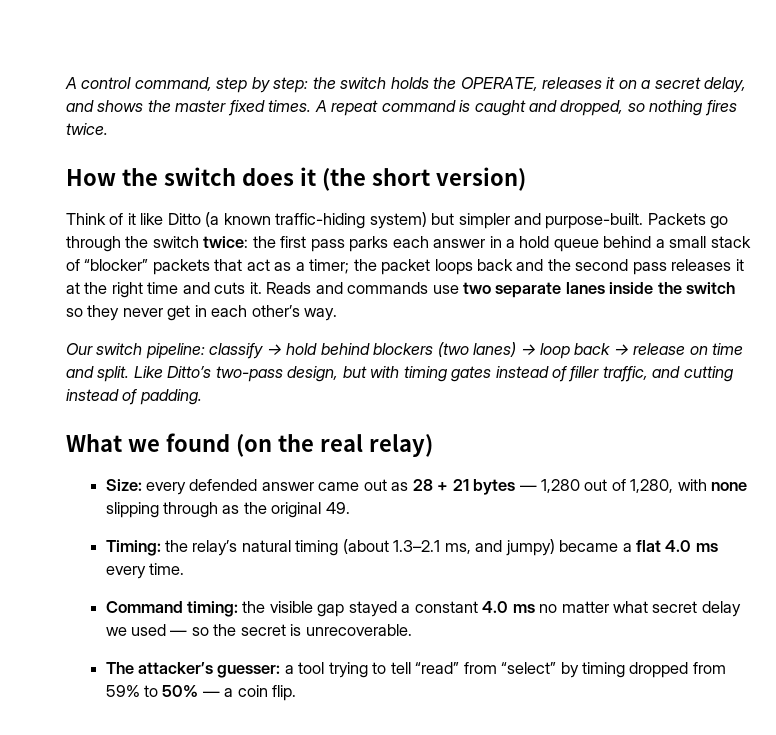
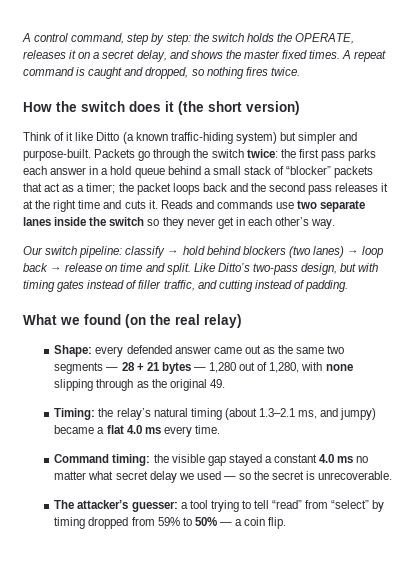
- Size: every defended answer came out as 28 + 21 bytes — 1,280 out of 1,280, with none slipping through as the original 49.
+ Shape: every defended answer came out as the same two segments — 28 + 21 bytes — 1,280 out of 1,280, with none slipping through as the original 49.

